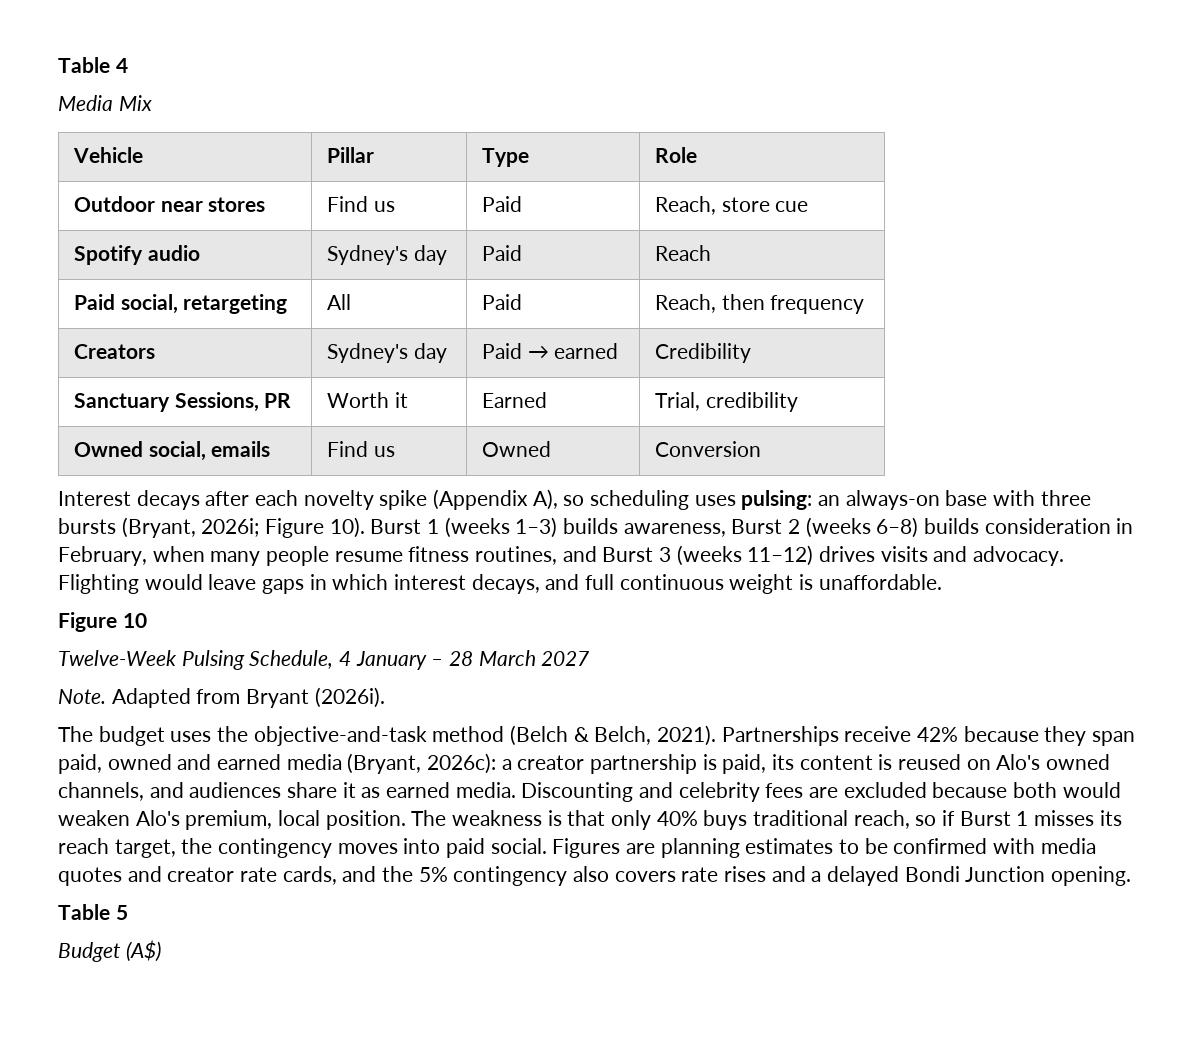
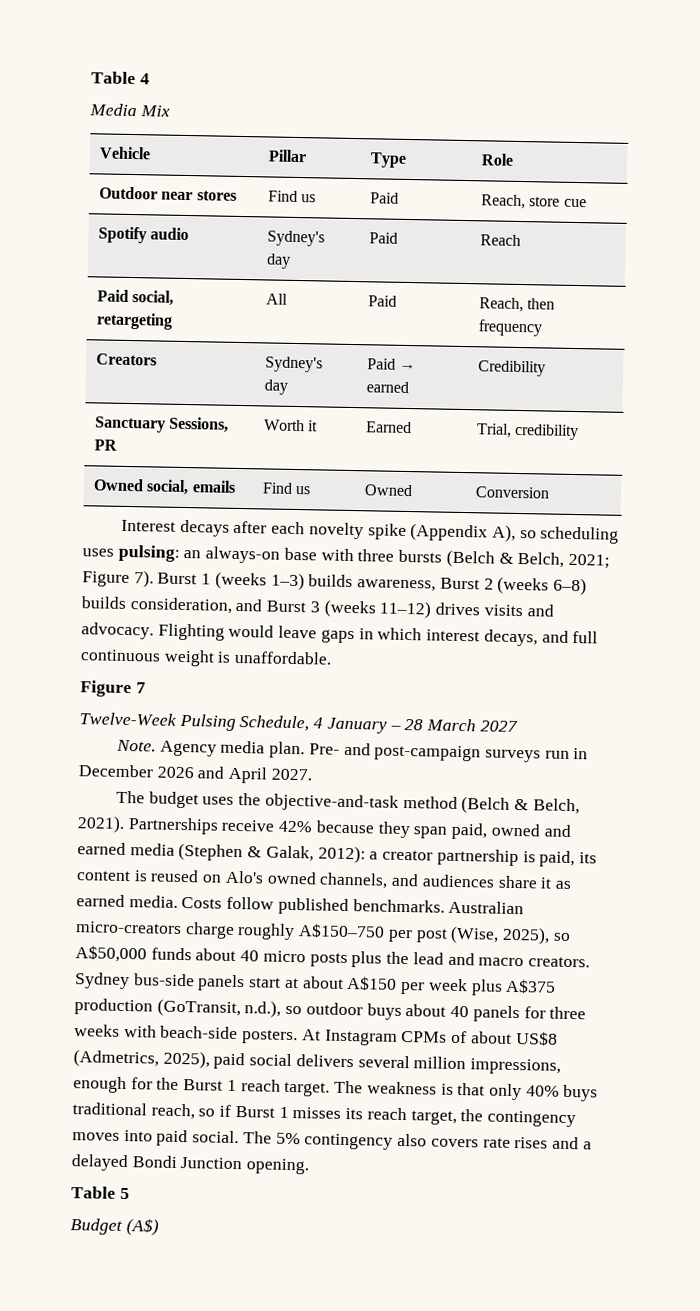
- Interest decays after each novelty spike (Appendix A), so scheduling uses pulsing: an always-on base with three bursts (Bryant, 2026i; Figure 10).
+ Interest decays after each novelty spike (Appendix A), so scheduling uses pulsing: an always-on base with three bursts (Belch & Belch, 2021; Figure 7).
- Burst 1 (weeks 1–3) builds awareness, Burst 2 (weeks 6–8) builds consideration in February, when many people resume fitness routines, and Burst 3 (weeks 11–12) drives visits and advocacy.
+ Burst 1 (weeks 1–3) builds awareness, Burst 2 (weeks 6–8) builds consideration, and Burst 3 (weeks 11–12) drives visits and advocacy.
- Figure 10
+ Figure 7
- Adapted from Bryant (2026i).
+ Agency media plan. Pre- and post-campaign surveys run in December 2026 and April 2027.
- Partnerships receive 42% because they span paid, owned and earned media (Bryant, 2026c): a creator partnership is paid, its content is reused on Alo's owned channels, and audiences share it as earned media.
+ Partnerships receive 42% because they span paid, owned and earned media (Stephen & Galak, 2012): a creator partnership is paid, its content is reused on Alo's owned channels, and audiences share it as earned media.
- Discounting and celebrity fees are excluded because both would weaken Alo's premium, local position.
+ Costs follow published benchmarks. Australian micro-creators charge roughly A$150–750 per post (Wise, 2025), so A$50,000 funds about 40 micro posts plus the lead and macro creators. Sydney bus-side panels start at about A$150 per week plus A$375 production (GoTransit, n.d.), so outdoor buys about 40 panels for three weeks with beach-side posters. At Instagram CPMs of about US$8 (Admetrics, 2025), paid social delivers several million impressions, enough for the Burst 1 reach target.
- Figures are planning estimates to be confirmed with media quotes and creator rate cards, and the 5% contingency also covers rate rises and a delayed Bondi Junction opening.
+ The 5% contingency also covers rate rises and a delayed Bondi Junction opening.

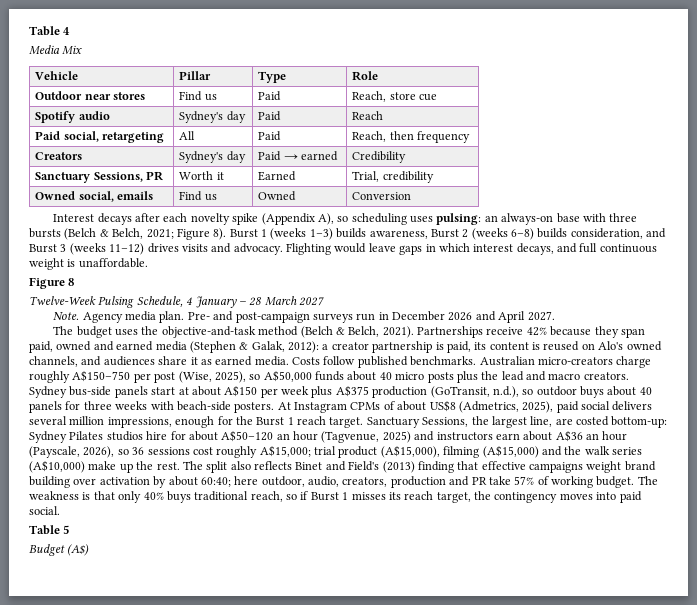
- Interest decays after each novelty spike (Appendix A), so scheduling uses pulsing: an always-on base with three bursts (Belch & Belch, 2021; Figure 7).
+ Interest decays after each novelty spike (Appendix A), so scheduling uses pulsing: an always-on base with three bursts (Belch & Belch, 2021; Figure 8).
- Figure 7
+ Figure 8
+ Sanctuary Sessions, the largest line, are costed bottom-up: Sydney Pilates studios hire for about A$50–120 an hour (Tagvenue, 2025) and instructors earn about A$36 an hour (Payscale, 2026), so 36 sessions cost roughly A$15,000; trial product (A$15,000), filming (A$15,000) and the walk series (A$10,000) make up the rest. The split also reflects Binet and Field's (2013) finding that effective campaigns weight brand building over activation by about 60:40; here outdoor, audio, creators, production and PR take 57% of working budget.
- The 5% contingency also covers rate rises and a delayed Bondi Junction opening.

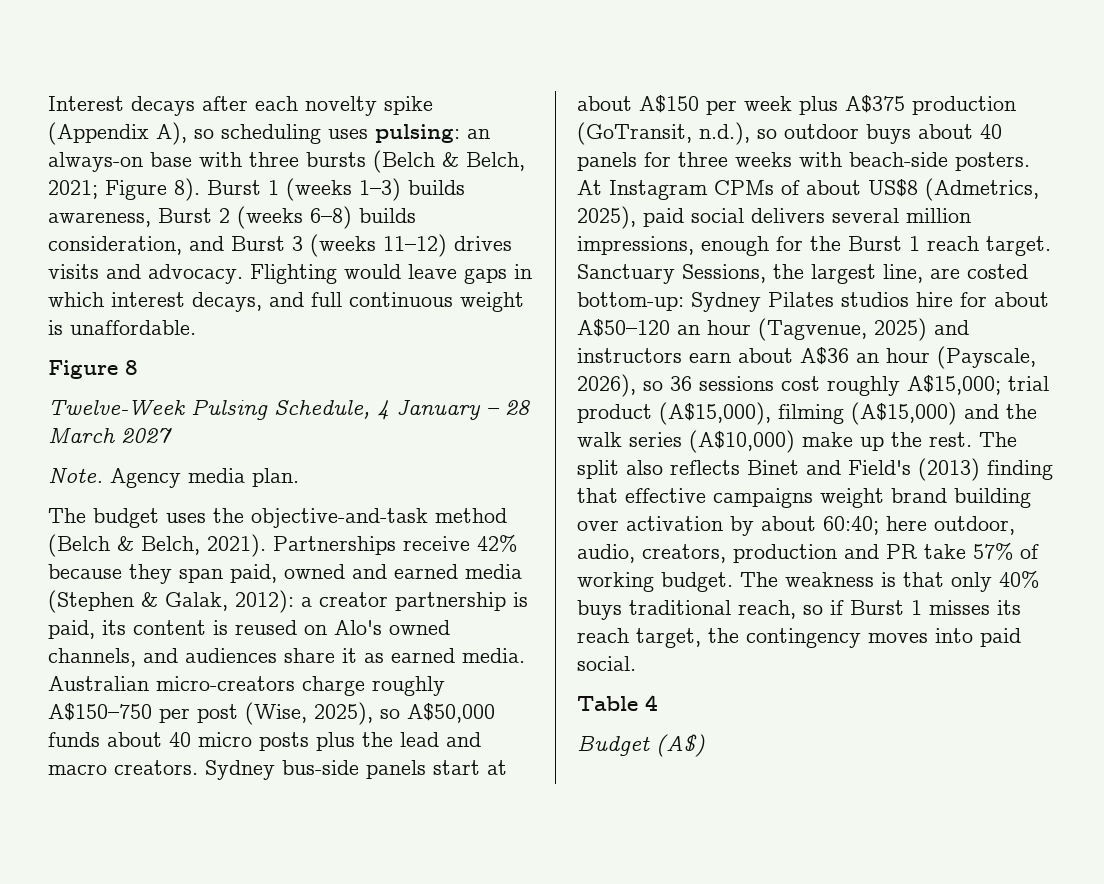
- Table 4
- Media Mix
- Vehicle | Pillar | Type | Role
- Outdoor near stores | Find us | Paid | Reach, store cue
- Spotify audio | Sydney's day | Paid | Reach
- Paid social, retargeting | All | Paid | Reach, then frequency
- Creators | Sydney's day | Paid → earned | Credibility
- Sanctuary Sessions, PR | Worth it | Earned | Trial, credibility
- Owned social, emails | Find us | Owned | Conversion
- Pre- and post-campaign surveys run in December 2026 and April 2027.
- Costs follow published benchmarks.
- Table 5
+ Table 4

